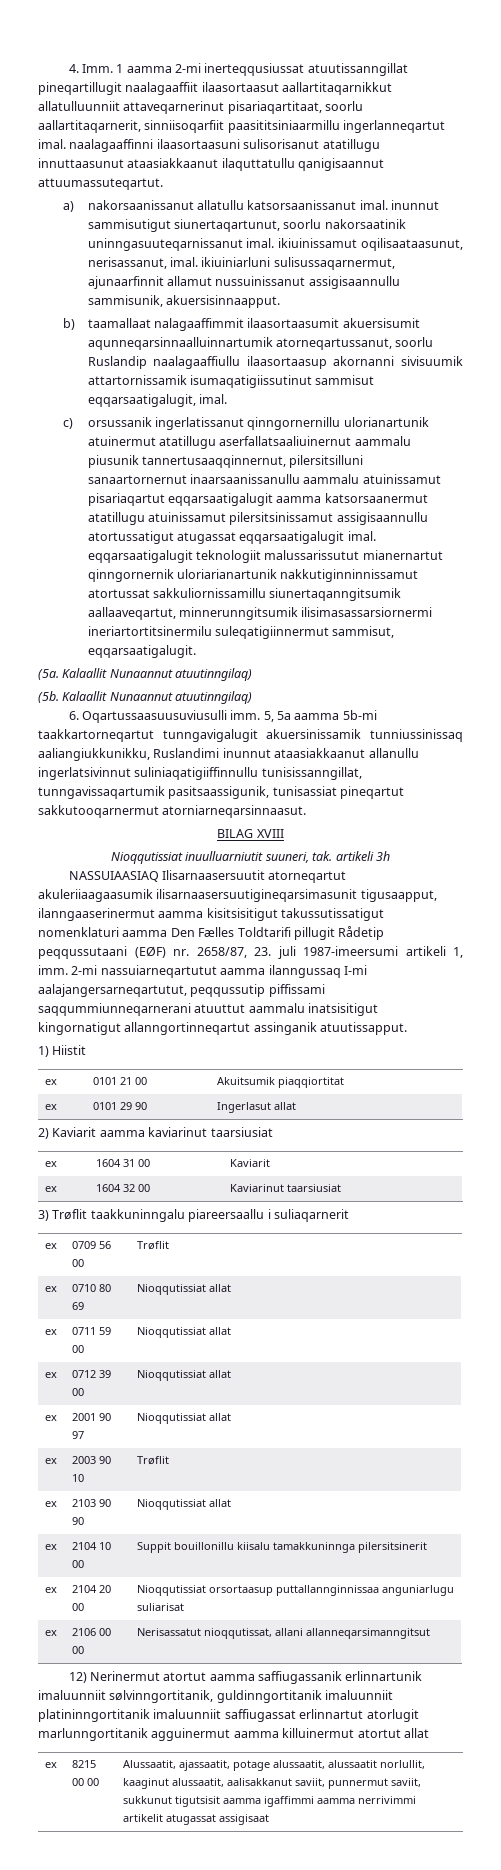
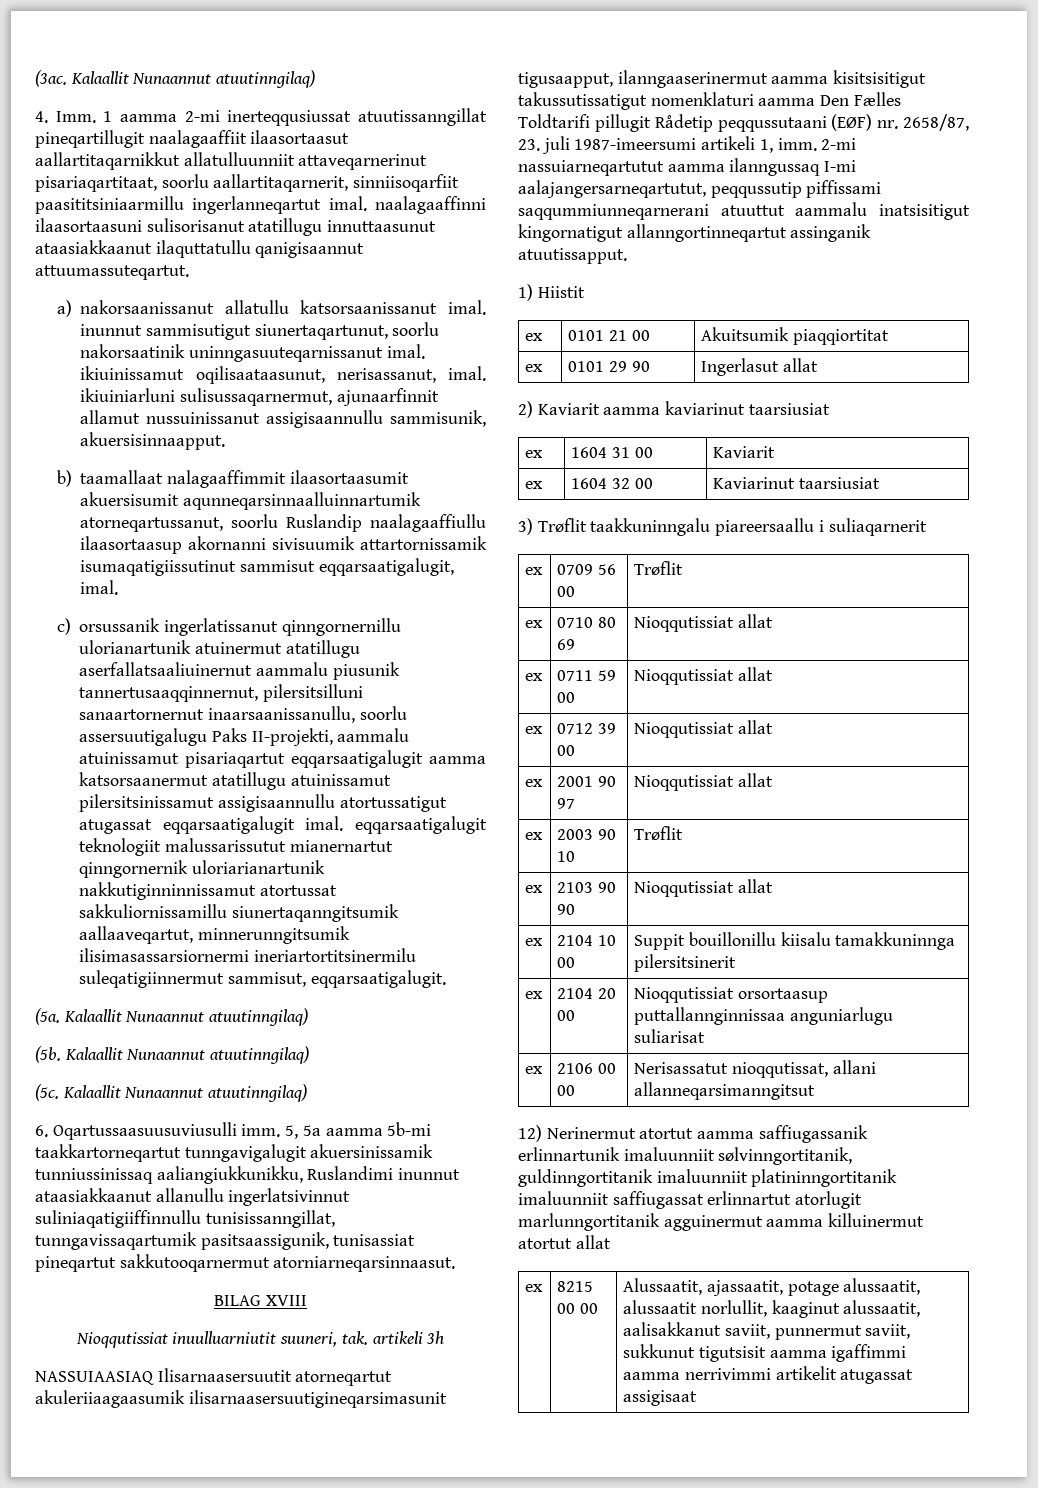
+ (3ac. Kalaallit Nunaannut atuutinngilaq)
- c) orsussanik ingerlatissanut qinngornernillu ulorianartunik atuinermut atatillugu aserfallatsaaliuinernut aammalu piusunik tannertusaaqqinnernut, pilersitsilluni sanaartornernut inaarsaanissanullu aammalu atuinissamut pisariaqartut eqqarsaatigalugit aamma katsorsaanermut atatillugu atuinissamut pilersitsinissamut assigisaannullu atortussatigut atugassat eqqarsaatigalugit imal. eqqarsaatigalugit teknologiit malussarissutut mianernartut qinngornernik uloriarianartunik nakkutiginninnissamut atortussat sakkuliornissamillu siunertaqanngitsumik aallaaveqartut, minnerunngitsumik ilisimasassarsiornermi ineriartortitsinermilu suleqatigiinnermut sammisut, eqqarsaatigalugit.
+ c) orsussanik ingerlatissanut qinngornernillu ulorianartunik atuinermut atatillugu aserfallatsaaliuinernut aammalu piusunik tannertusaaqqinnernut, pilersitsilluni sanaartornernut inaarsaanissanullu, soorlu assersuutigalugu Paks II-projekti, aammalu atuinissamut pisariaqartut eqqarsaatigalugit aamma katsorsaanermut atatillugu atuinissamut pilersitsinissamut assigisaannullu atortussatigut atugassat eqqarsaatigalugit imal. eqqarsaatigalugit teknologiit malussarissutut mianernartut qinngornernik uloriarianartunik nakkutiginninnissamut atortussat sakkuliornissamillu siunertaqanngitsumik aallaaveqartut, minnerunngitsumik ilisimasassarsiornermi ineriartortitsinermilu suleqatigiinnermut sammisut, eqqarsaatigalugit.
+ (5c. Kalaallit Nunaannut atuutinngilaq)

